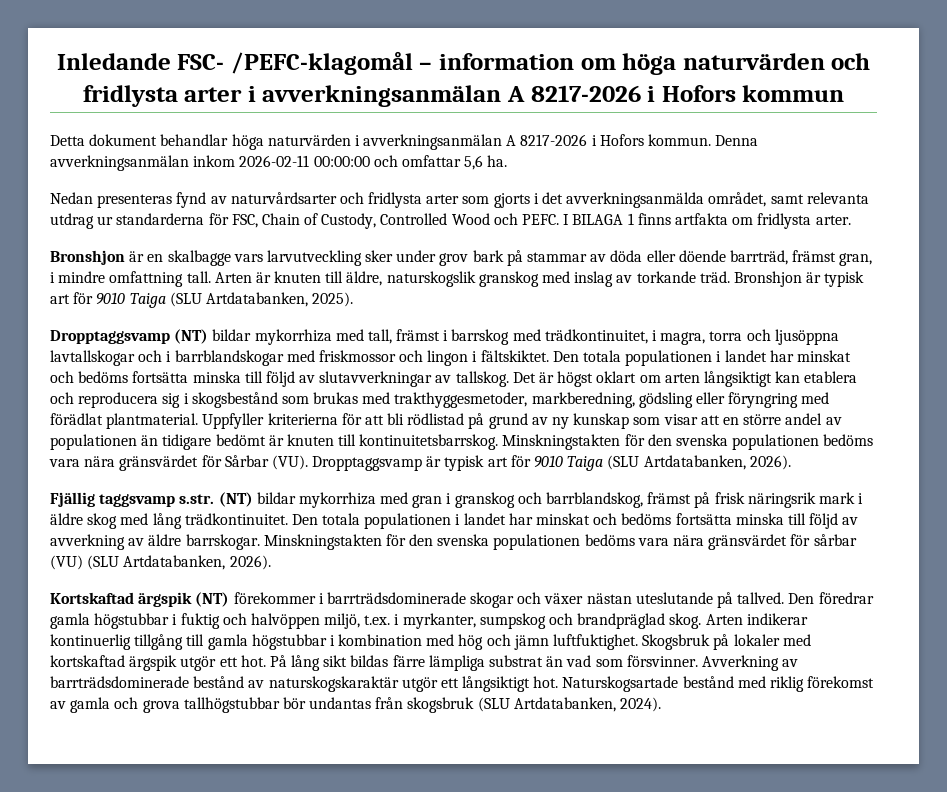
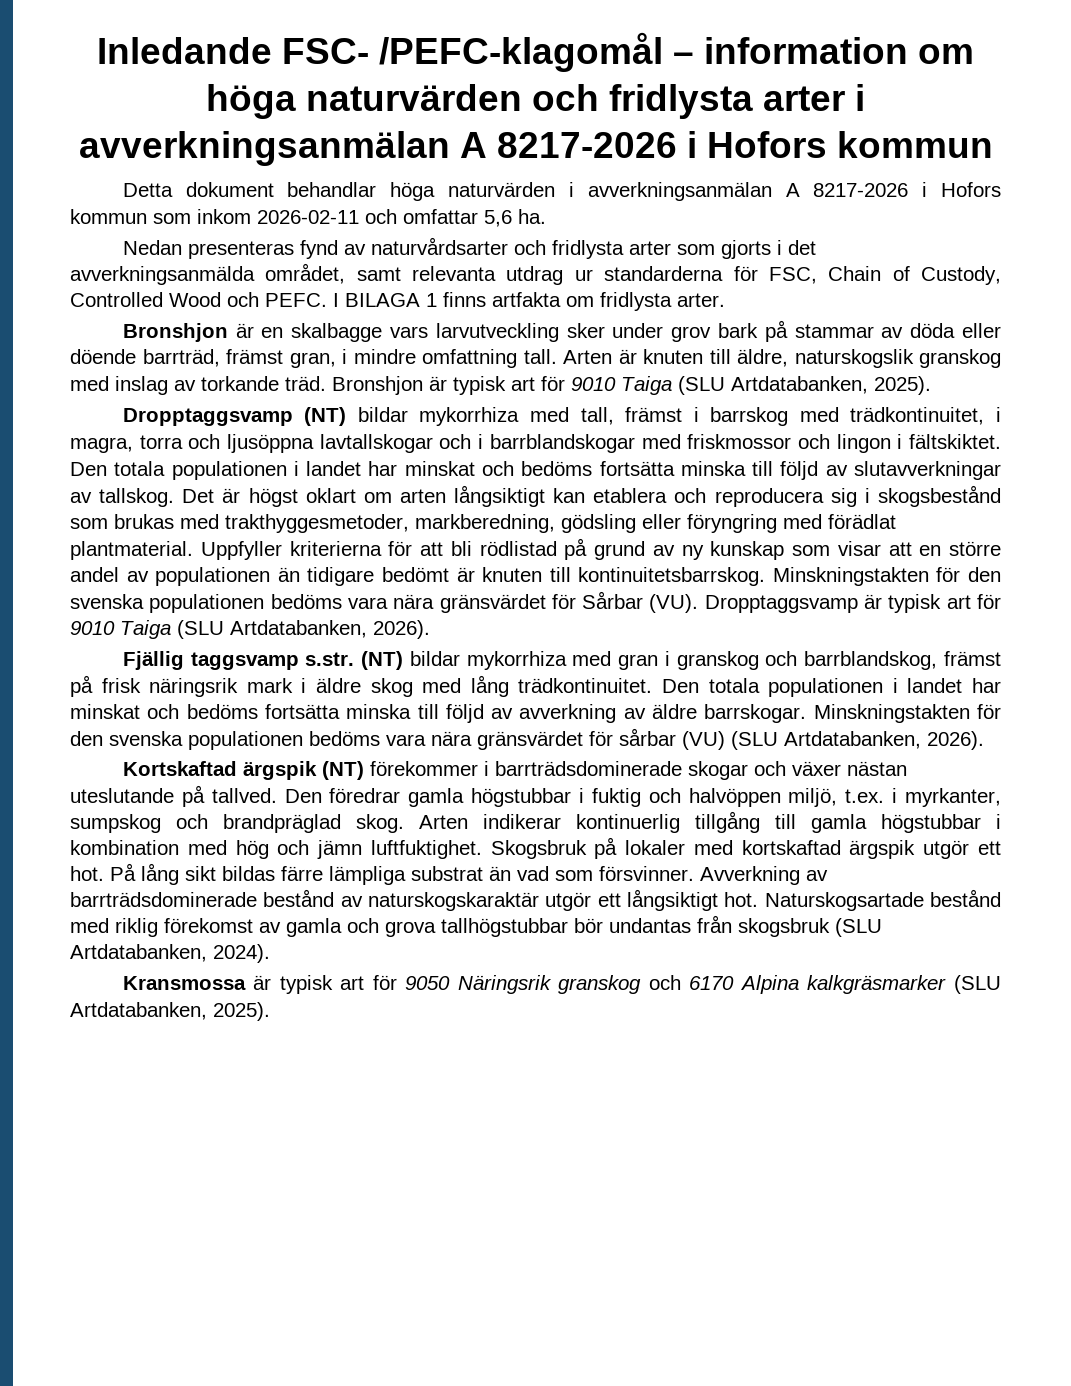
- Detta dokument behandlar höga naturvärden i avverkningsanmälan A 8217-2026 i Hofors kommun. Denna avverkningsanmälan inkom 2026-02-11 00:00:00 och omfattar 5,6 ha.
+ Detta dokument behandlar höga naturvärden i avverkningsanmälan A 8217-2026 i Hofors kommun som inkom 2026-02-11 och omfattar 5,6 ha.
+ Kransmossa är typisk art för 9050 Näringsrik granskog och 6170 Alpina kalkgräsmarker (SLU Artdatabanken, 2025).

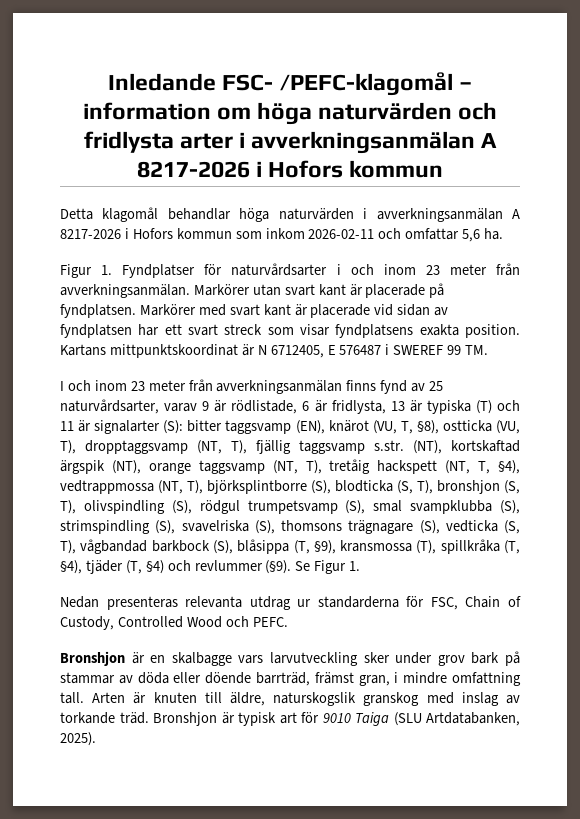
- Detta dokument behandlar höga naturvärden i avverkningsanmälan A 8217-2026 i Hofors kommun som inkom 2026-02-11 och omfattar 5,6 ha.
+ Detta klagomål behandlar höga naturvärden i avverkningsanmälan A 8217-2026 i Hofors kommun som inkom 2026-02-11 och omfattar 5,6 ha.
- Nedan presenteras fynd av naturvårdsarter och fridlysta arter som gjorts i det avverkningsanmälda området, samt relevanta utdrag ur standarderna för FSC, Chain of Custody, Controlled Wood och PEFC. I BILAGA 1 finns artfakta om fridlysta arter.
+ Figur 1. Fyndplatser för naturvårdsarter i och inom 23 meter från avverkningsanmälan. Markörer utan svart kant är placerade på fyndplatsen. Markörer med svart kant är placerade vid sidan av fyndplatsen har ett svart streck som visar fyndplatsens exakta position. Kartans mittpunktskoordinat är N 6712405, E 576487 i SWEREF 99 TM.
+ I och inom 23 meter från avverkningsanmälan finns fynd av 25 naturvårdsarter, varav 9 är rödlistade, 6 är fridlysta, 13 är typiska (T) och 11 är signalarter (S): bitter taggsvamp (EN), knärot (VU, T, §8), ostticka (VU, T), dropptaggsvamp (NT, T), fjällig taggsvamp s.str. (NT), kortskaftad ärgspik (NT), orange taggsvamp (NT, T), tretåig hackspett (NT, T, §4), vedtrappmossa (NT, T), björksplintborre (S), blodticka (S, T), bronshjon (S, T), olivspindling (S), rödgul trumpetsvamp (S), smal svampklubba (S), strimspindling (S), svavelriska (S), thomsons trägnagare (S), vedticka (S, T), vågbandad barkbock (S), blåsippa (T, §9), kransmossa (T), spillkråka (T, §4), tjäder (T, §4) och revlummer (§9). Se Figur 1.
+ Nedan presenteras relevanta utdrag ur standarderna för FSC, Chain of Custody, Controlled Wood och PEFC.
- Dropptaggsvamp (NT) bildar mykorrhiza med tall, främst i barrskog med trädkontinuitet, i magra, torra och ljusöppna lavtallskogar och i barrblandskogar med friskmossor och lingon i fältskiktet. Den totala populationen i landet har minskat och bedöms fortsätta minska till följd av slutavverkningar av tallskog. Det är högst oklart om arten långsiktigt kan etablera och reproducera sig i skogsbestånd som brukas med trakthyggesmetoder, markberedning, gödsling eller föryngring med förädlat plantmaterial. Uppfyller kriterierna för att bli rödlistad på grund av ny kunskap som visar att en större andel av populationen än tidigare bedömt är knuten till kontinuitetsbarrskog. Minskningstakten för den svenska populationen bedöms vara nära gränsvärdet för Sårbar (VU). Dropptaggsvamp är typisk art för 9010 Taiga (SLU Artdatabanken, 2026).
- Fjällig taggsvamp s.str. (NT) bildar mykorrhiza med gran i granskog och barrblandskog, främst på frisk näringsrik mark i äldre skog med lång trädkontinuitet. Den totala populationen i landet har minskat och bedöms fortsätta minska till följd av avverkning av äldre barrskogar. Minskningstakten för den svenska populationen bedöms vara nära gränsvärdet för sårbar (VU) (SLU Artdatabanken, 2026).
- Kortskaftad ärgspik (NT) förekommer i barrträdsdominerade skogar och växer nästan uteslutande på tallved. Den föredrar gamla högstubbar i fuktig och halvöppen miljö, t.ex. i myrkanter, sumpskog och brandpräglad skog. Arten indikerar kontinuerlig tillgång till gamla högstubbar i kombination med hög och jämn luftfuktighet. Skogsbruk på lokaler med kortskaftad ärgspik utgör ett hot. På lång sikt bildas färre lämpliga substrat än vad som försvinner. Avverkning av barrträdsdominerade bestånd av naturskogskaraktär utgör ett långsiktigt hot. Naturskogsartade bestånd med riklig förekomst av gamla och grova tallhögstubbar bör undantas från skogsbruk (SLU Artdatabanken, 2024).
- Kransmossa är typisk art för 9050 Näringsrik granskog och 6170 Alpina kalkgräsmarker (SLU Artdatabanken, 2025).

